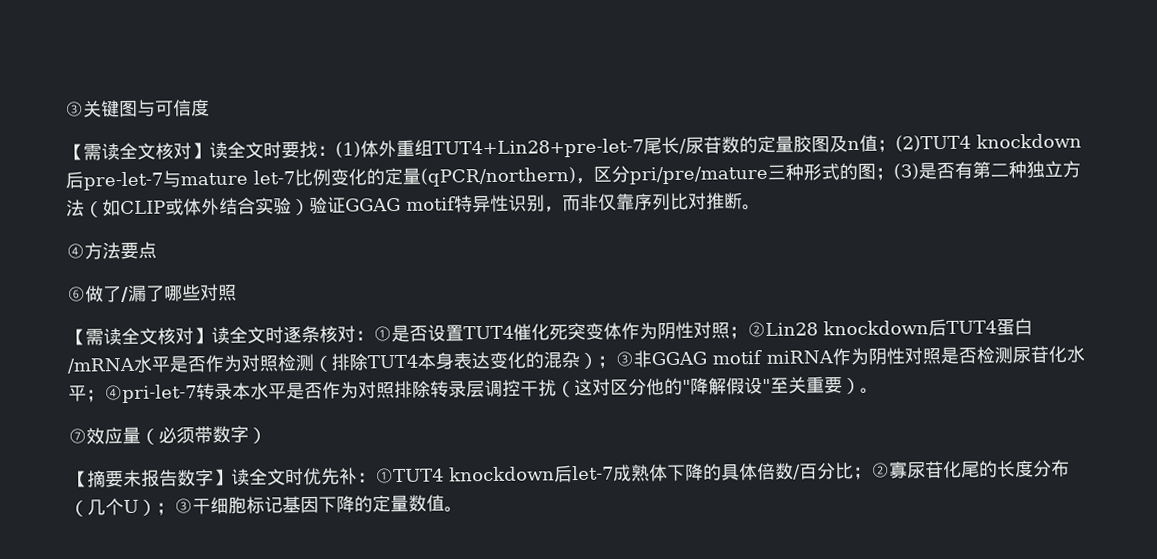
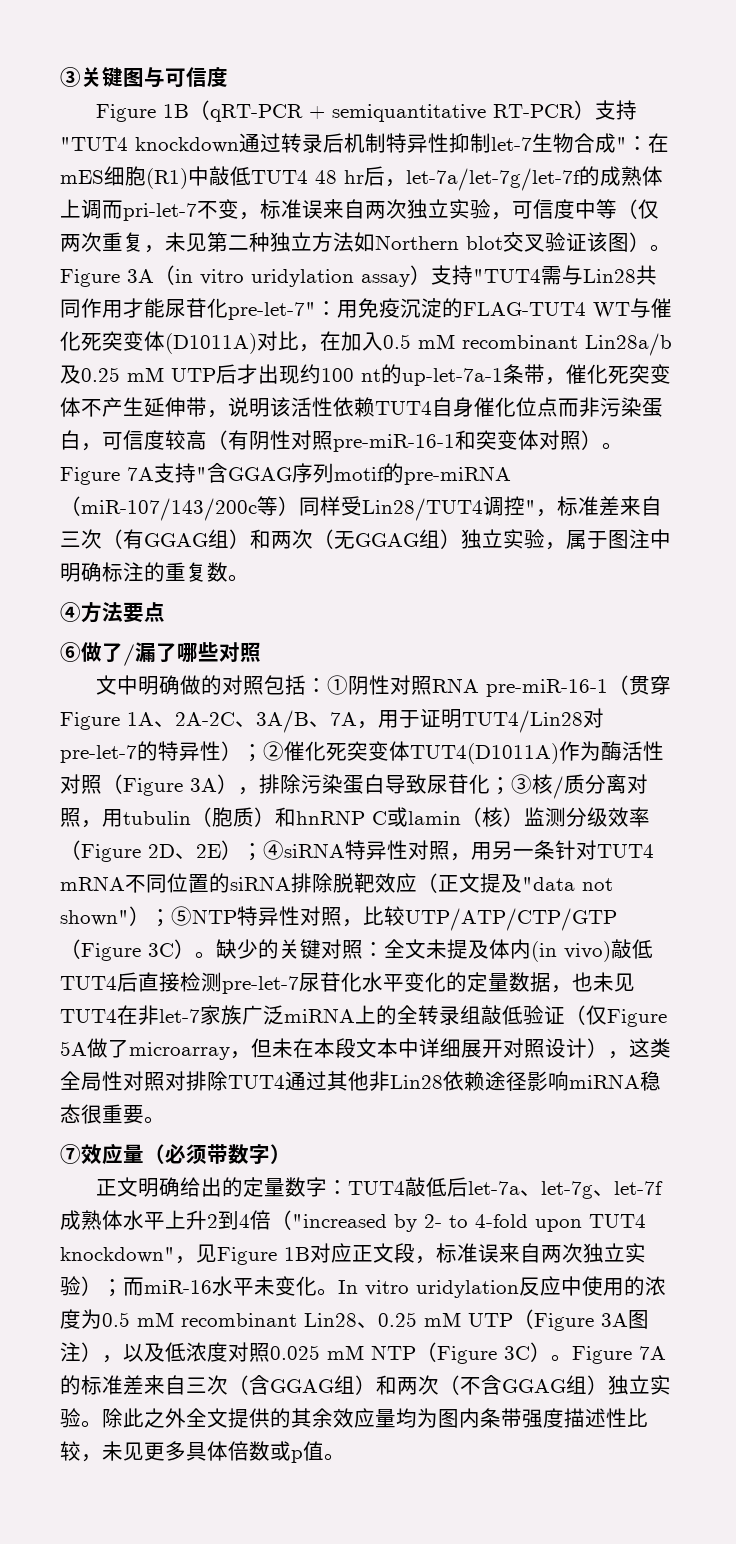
- 【需读全文核对】读全文时要找：(1)体外重组TUT4+Lin28+pre-let-7尾长/尿苷数的定量胶图及n值；(2)TUT4 knockdown后pre-let-7与mature let-7比例变化的定量(qPCR/northern)，区分pri/pre/mature三种形式的图；(3)是否有第二种独立方法（如CLIP或体外结合实验）验证GGAG motif特异性识别，而非仅靠序列比对推断。
+ Figure 1B（qRT-PCR + semiquantitative RT-PCR）支持"TUT4 knockdown通过转录后机制特异性抑制let-7生物合成"：在mES细胞(R1)中敲低TUT4 48 hr后，let-7a/let-7g/let-7f的成熟体上调而pri-let-7不变，标准误来自两次独立实验，可信度中等（仅两次重复，未见第二种独立方法如Northern blot交叉验证该图）。Figure 3A（in vitro uridylation assay）支持"TUT4需与Lin28共同作用才能尿苷化pre-let-7"：用免疫沉淀的FLAG-TUT4 WT与催化死突变体(D1011A)对比，在加入0.5 mM recombinant Lin28a/b及0.25 mM UTP后才出现约100 nt的up-let-7a-1条带，催化死突变体不产生延伸带，说明该活性依赖TUT4自身催化位点而非污染蛋白，可信度较高（有阴性对照pre-miR-16-1和突变体对照）。Figure 7A支持"含GGAG序列motif的pre-miRNA（miR-107/143/200c等）同样受Lin28/TUT4调控"，标准差来自三次（有GGAG组）和两次（无GGAG组）独立实验，属于图注中明确标注的重复数。
- 【需读全文核对】读全文时逐条核对：①是否设置TUT4催化死突变体作为阴性对照；②Lin28 knockdown后TUT4蛋白/mRNA水平是否作为对照检测（排除TUT4本身表达变化的混杂）；③非GGAG motif miRNA作为阴性对照是否检测尿苷化水平；④pri-let-7转录本水平是否作为对照排除转录层调控干扰（这对区分他的"降解假设"至关重要）。
+ 文中明确做的对照包括：①阴性对照RNA pre-miR-16-1（贯穿Figure 1A、2A-2C、3A/B、7A，用于证明TUT4/Lin28对pre-let-7的特异性）；②催化死突变体TUT4(D1011A)作为酶活性对照（Figure 3A），排除污染蛋白导致尿苷化；③核/质分离对照，用tubulin（胞质）和hnRNP C或lamin（核）监测分级效率（Figure 2D、2E）；④siRNA特异性对照，用另一条针对TUT4 mRNA不同位置的siRNA排除脱靶效应（正文提及"data not shown"）；⑤NTP特异性对照，比较UTP/ATP/CTP/GTP（Figure 3C）。缺少的关键对照：全文未提及体内(in vivo)敲低TUT4后直接检测pre-let-7尿苷化水平变化的定量数据，也未见TUT4在非let-7家族广泛miRNA上的全转录组敲低验证（仅Figure 5A做了microarray，但未在本段文本中详细展开对照设计），这类全局性对照对排除TUT4通过其他非Lin28依赖途径影响miRNA稳态很重要。
- 【摘要未报告数字】读全文时优先补：①TUT4 knockdown后let-7成熟体下降的具体倍数/百分比；②寡尿苷化尾的长度分布（几个U）；③干细胞标记基因下降的定量数值。
+ 正文明确给出的定量数字：TUT4敲低后let-7a、let-7g、let-7f成熟体水平上升2到4倍（"increased by 2- to 4-fold upon TUT4 knockdown"，见Figure 1B对应正文段，标准误来自两次独立实验）；而miR-16水平未变化。In vitro uridylation反应中使用的浓度为0.5 mM recombinant Lin28、0.25 mM UTP（Figure 3A图注），以及低浓度对照0.025 mM NTP（Figure 3C）。Figure 7A的标准差来自三次（含GGAG组）和两次（不含GGAG组）独立实验。除此之外全文提供的其余效应量均为图内条带强度描述性比较，未见更多具体倍数或p值。

